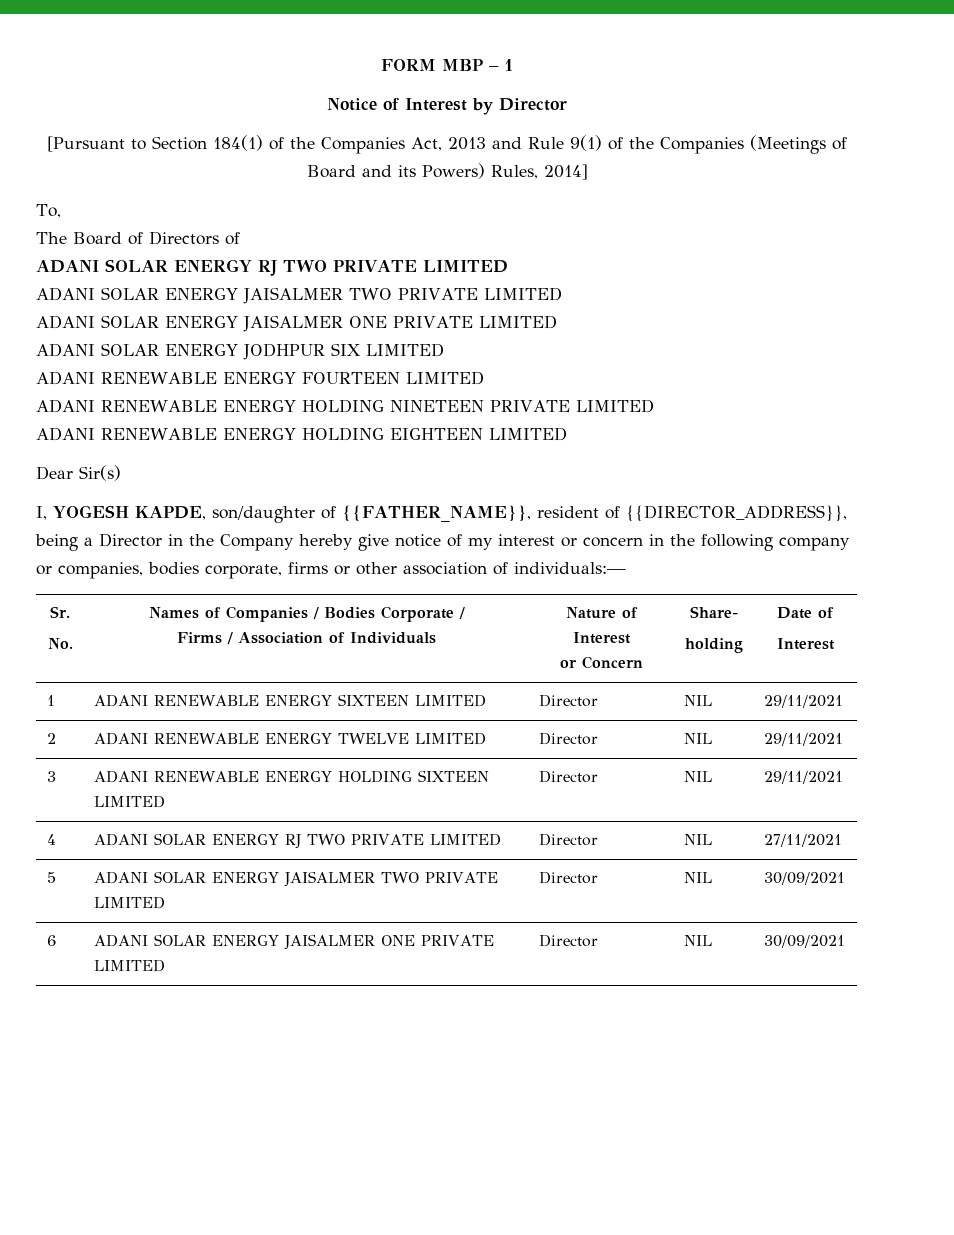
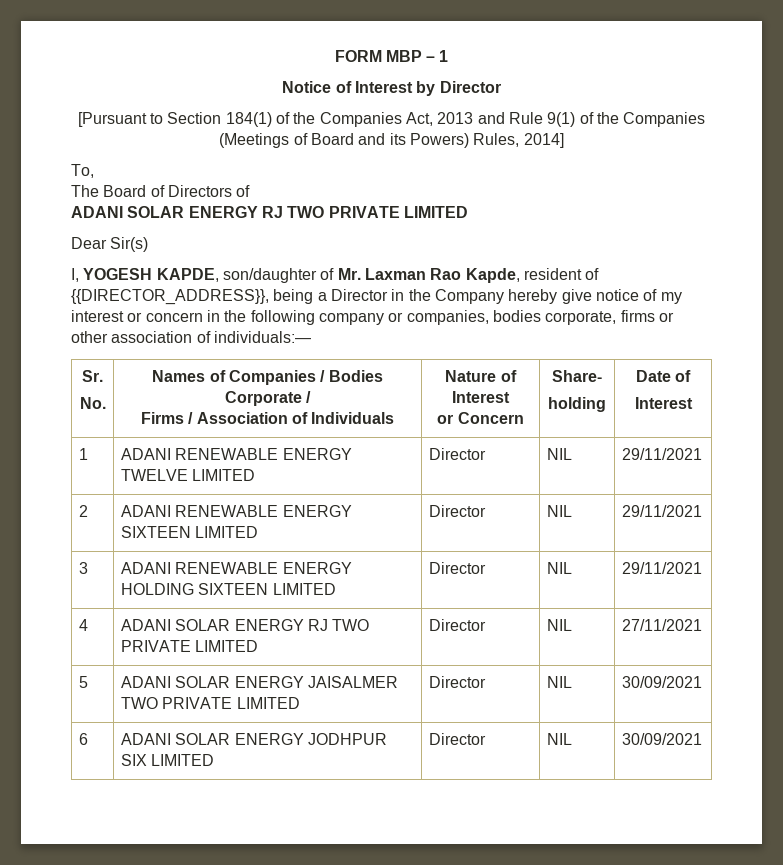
  The Board of Directors of
  ADANI SOLAR ENERGY RJ TWO PRIVATE LIMITED
- ADANI SOLAR ENERGY JAISALMER TWO PRIVATE LIMITED
- ADANI SOLAR ENERGY JAISALMER ONE PRIVATE LIMITED
- ADANI SOLAR ENERGY JODHPUR SIX LIMITED
- ADANI RENEWABLE ENERGY FOURTEEN LIMITED
- ADANI RENEWABLE ENERGY HOLDING NINETEEN PRIVATE LIMITED
- ADANI RENEWABLE ENERGY HOLDING EIGHTEEN LIMITED
- I, YOGESH KAPDE, son/daughter of {{FATHER_NAME}}, resident of {{DIRECTOR_ADDRESS}}, being a Director in the Company hereby give notice of my interest or concern in the following company or companies, bodies corporate, firms or other association of individuals:—
+ I, YOGESH KAPDE, son/daughter of Mr. Laxman Rao Kapde, resident of {{DIRECTOR_ADDRESS}}, being a Director in the Company hereby give notice of my interest or concern in the following company or companies, bodies corporate, firms or other association of individuals:—
- 1 | ADANI RENEWABLE ENERGY SIXTEEN LIMITED | Director | NIL | 29/11/2021
+ 1 | ADANI RENEWABLE ENERGY TWELVE LIMITED | Director | NIL | 29/11/2021
- 2 | ADANI RENEWABLE ENERGY TWELVE LIMITED | Director | NIL | 29/11/2021
+ 2 | ADANI RENEWABLE ENERGY SIXTEEN LIMITED | Director | NIL | 29/11/2021
- 6 | ADANI SOLAR ENERGY JAISALMER ONE PRIVATE LIMITED | Director | NIL | 30/09/2021
+ 6 | ADANI SOLAR ENERGY JODHPUR SIX LIMITED | Director | NIL | 30/09/2021

